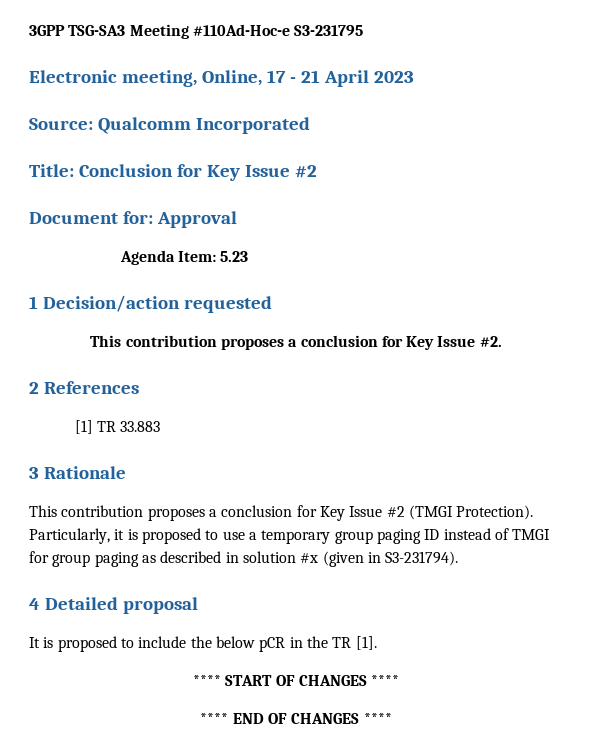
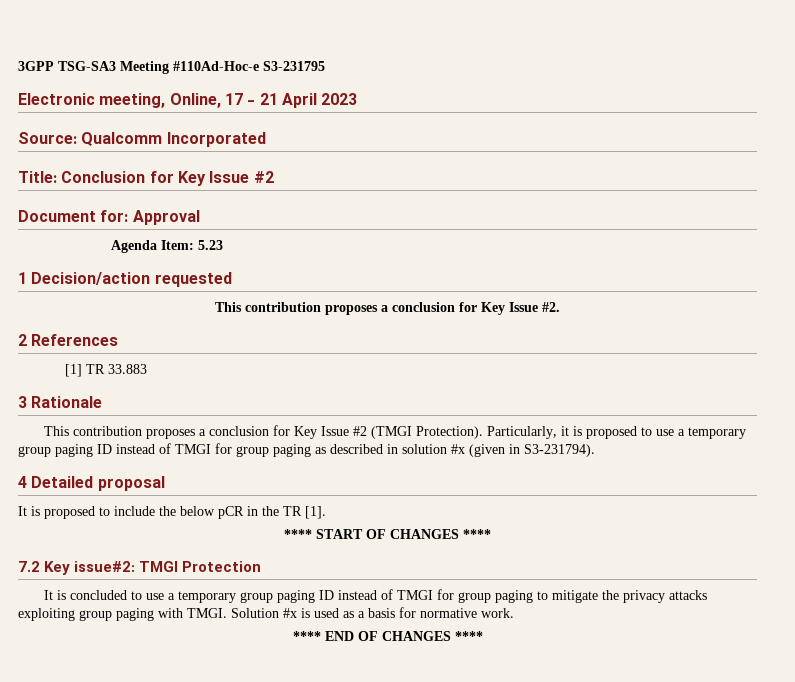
+ 7.2 Key issue#2: TMGI Protection
+ It is concluded to use a temporary group paging ID instead of TMGI for group paging to mitigate the privacy attacks exploiting group paging with TMGI. Solution #x is used as a basis for normative work.

